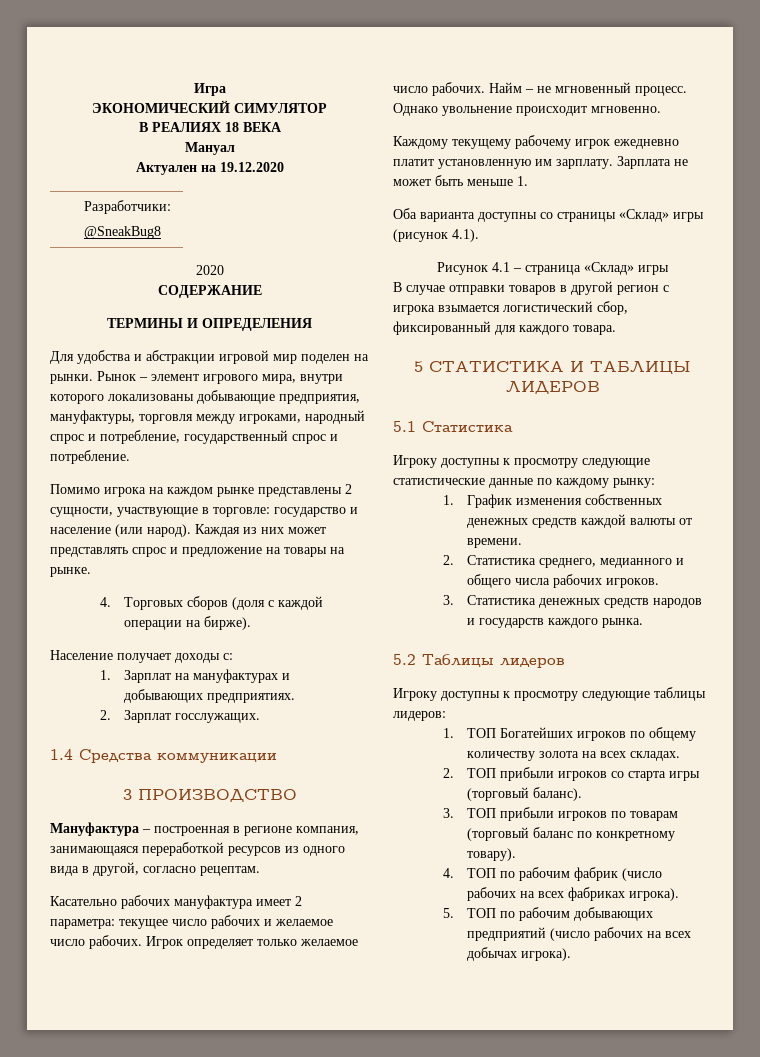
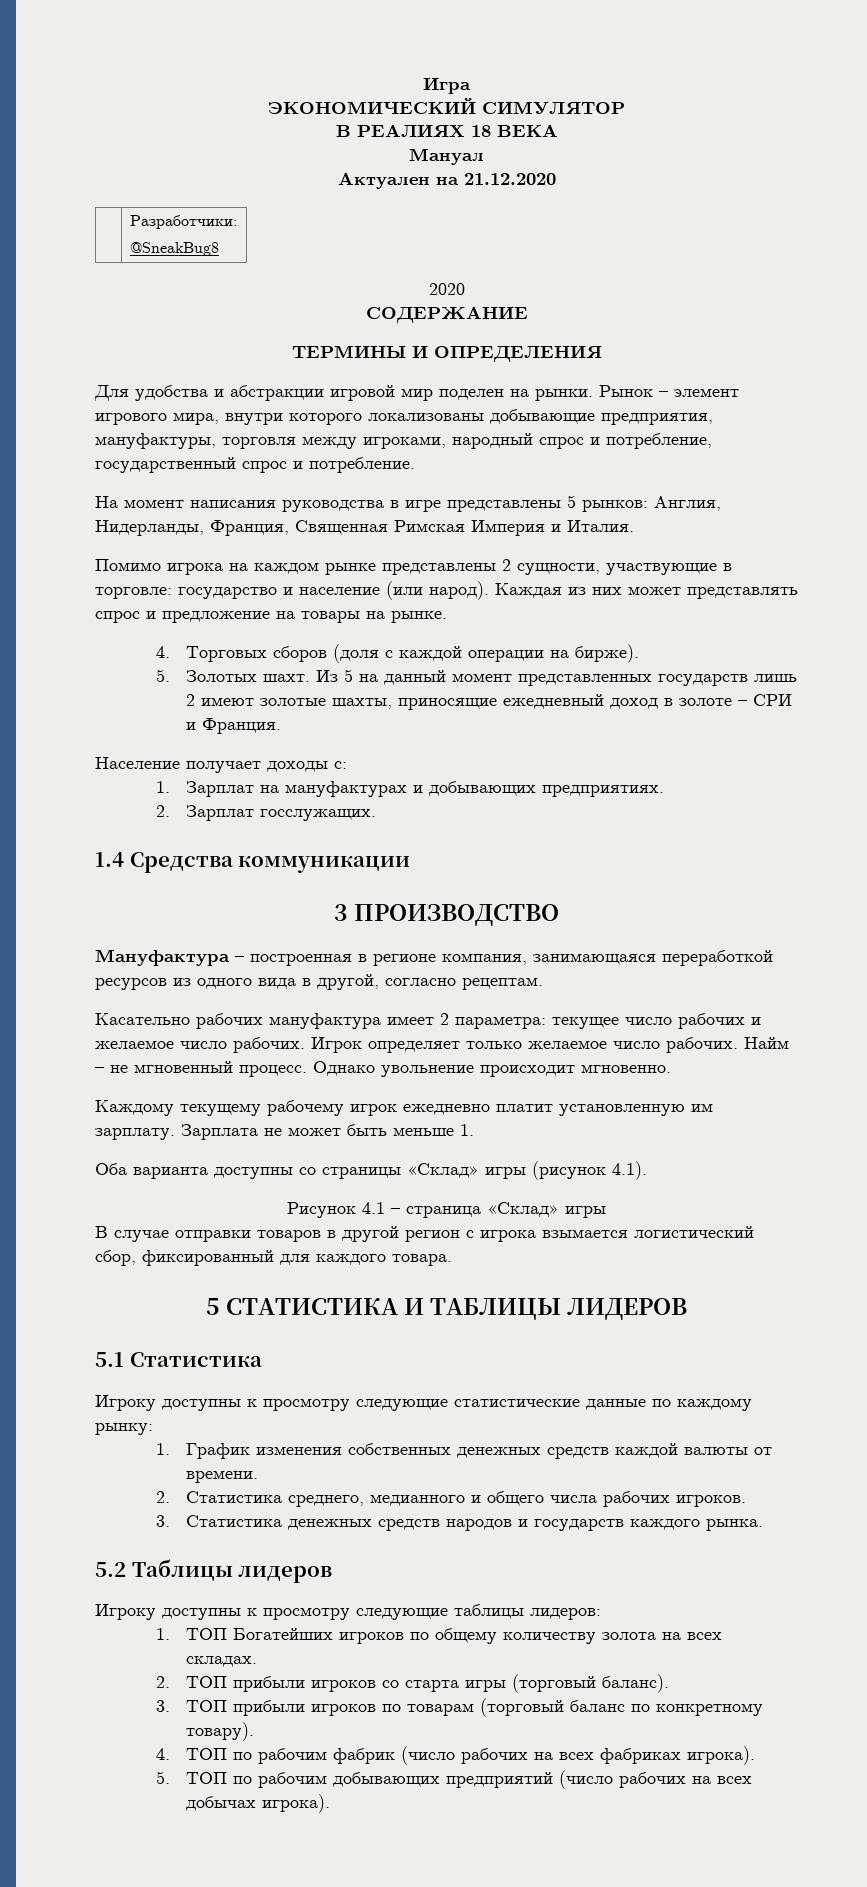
- Актуален на 19.12.2020
+ Актуален на 21.12.2020
+ На момент написания руководства в игре представлены 5 рынков: Англия, Нидерланды, Франция, Священная Римская Империя и Италия.
+ 5. Золотых шахт. Из 5 на данный момент представленных государств лишь 2 имеют золотые шахты, приносящие ежедневный доход в золоте – СРИ и Франция.

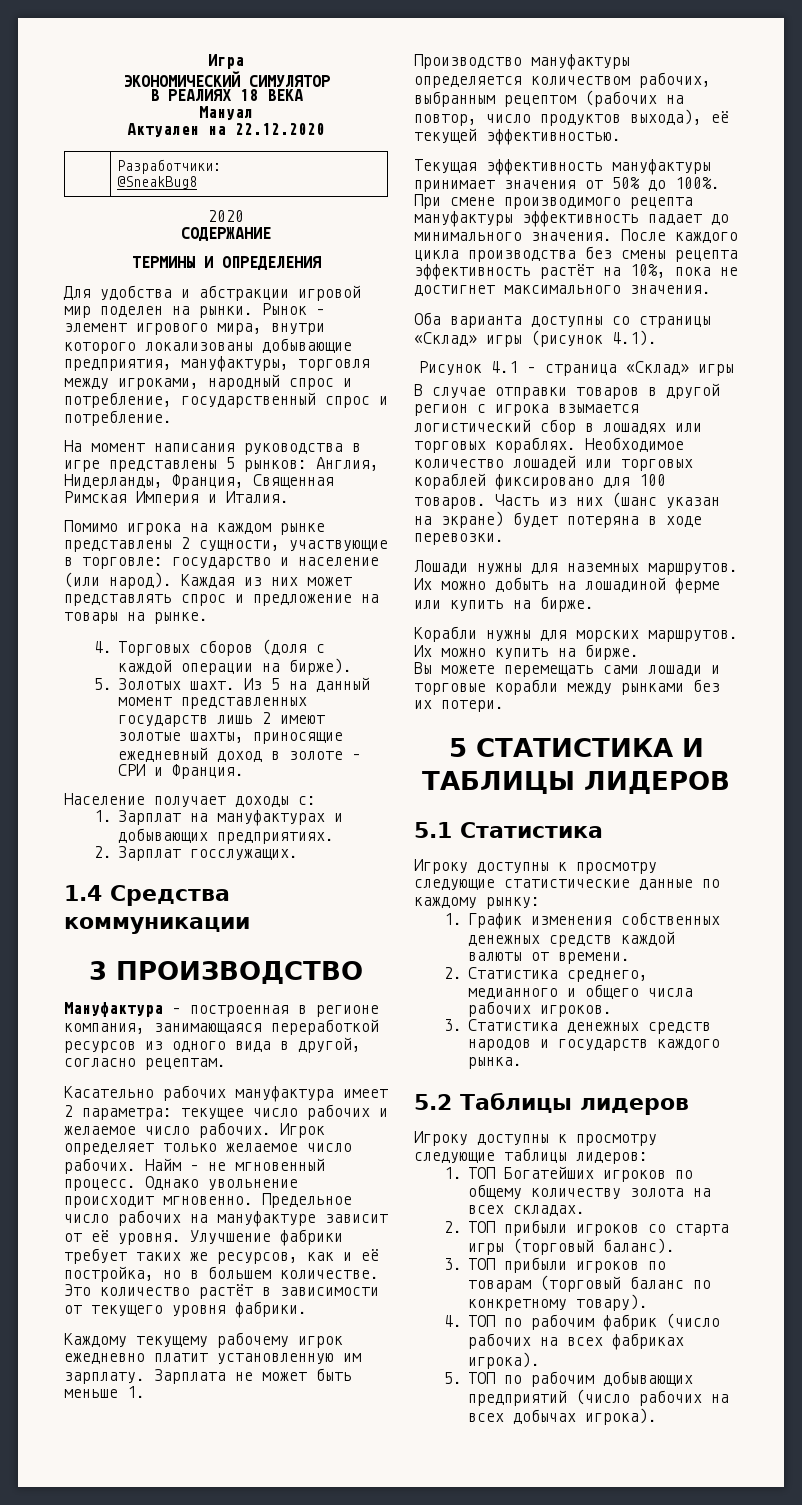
- Актуален на 21.12.2020
+ Актуален на 22.12.2020
+ Предельное число рабочих на мануфактуре зависит от её уровня. Улучшение фабрики требует таких же ресурсов, как и её постройка, но в большем количестве. Это количество растёт в зависимости от текущего уровня фабрики.
+ Производство мануфактуры определяется количеством рабочих, выбранным рецептом (рабочих на повтор, число продуктов выхода), её текущей эффективностью.
+ Текущая эффективность мануфактуры принимает значения от 50% до 100%. При смене производимого рецепта мануфактуры эффективность падает до минимального значения. После каждого цикла производства без смены рецепта эффективность растёт на 10%, пока не достигнет максимального значения.
- В случае отправки товаров в другой регион с игрока взымается логистический сбор, фиксированный для каждого товара.
+ В случае отправки товаров в другой регион с игрока взымается логистический сбор в лошадях или торговых кораблях. Необходимое количество лошадей или торговых кораблей фиксировано для 100 товаров. Часть из них (шанс указан на экране) будет потеряна в ходе перевозки.
+ Лошади нужны для наземных маршрутов. Их можно добыть на лошадиной ферме или купить на бирже.
+ Корабли нужны для морских маршрутов. Их можно купить на бирже.
+ Вы можете перемещать сами лошади и торговые корабли между рынками без их потери.

